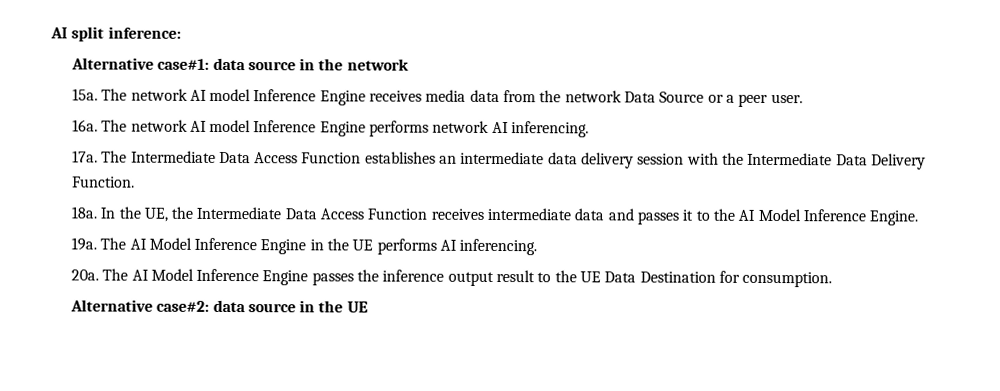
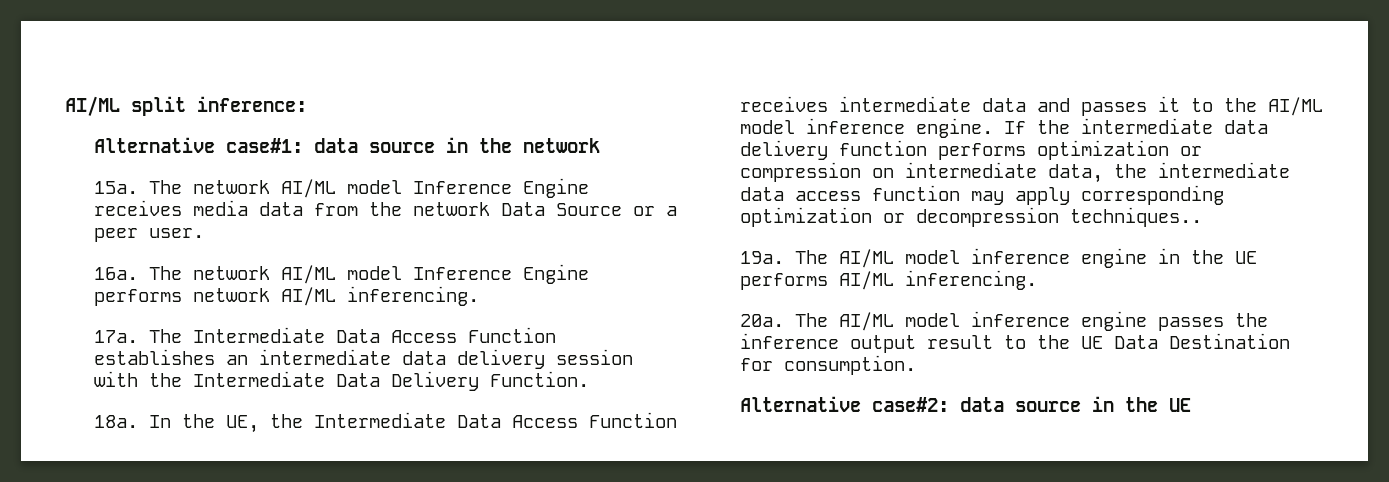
- AI split inference:
+ AI/ML split inference:
- The network AI model Inference Engine receives media data from the network Data Source or a peer user.
+ The network AI/ML model Inference Engine receives media data from the network Data Source or a peer user.
- The network AI model Inference Engine performs network AI inferencing.
+ The network AI/ML model Inference Engine performs network AI/ML inferencing.
- In the UE, the Intermediate Data Access Function receives intermediate data and passes it to the AI Model Inference Engine.
- 19a. The AI Model Inference Engine in the UE performs AI inferencing.
+ In the UE, the Intermediate Data Access Function receives intermediate data and passes it to the AI/ML model inference engine. If the intermediate data delivery function performs optimization or compression on intermediate data, the intermediate data access function may apply corresponding optimization or decompression techniques..
+ 19a. The AI/ML model inference engine in the UE performs AI/ML inferencing.
- The AI Model Inference Engine passes the inference output result to the UE Data Destination for consumption.
+ The AI/ML model inference engine passes the inference output result to the UE Data Destination for consumption.

